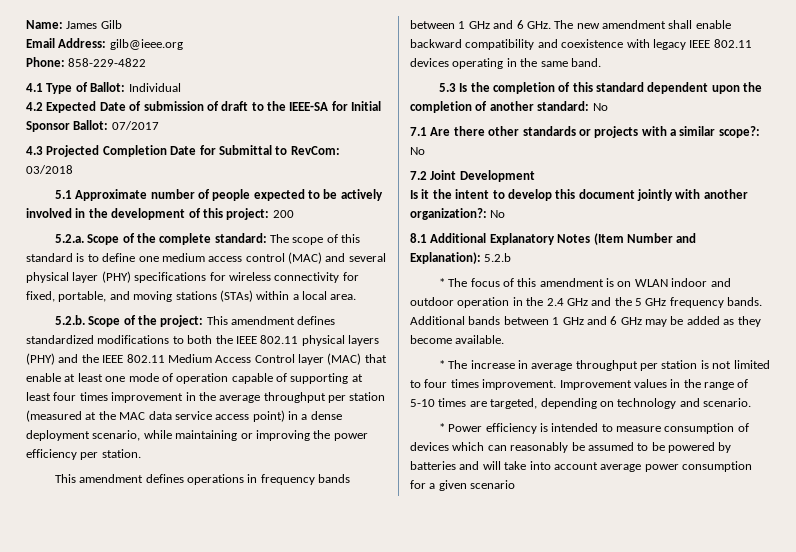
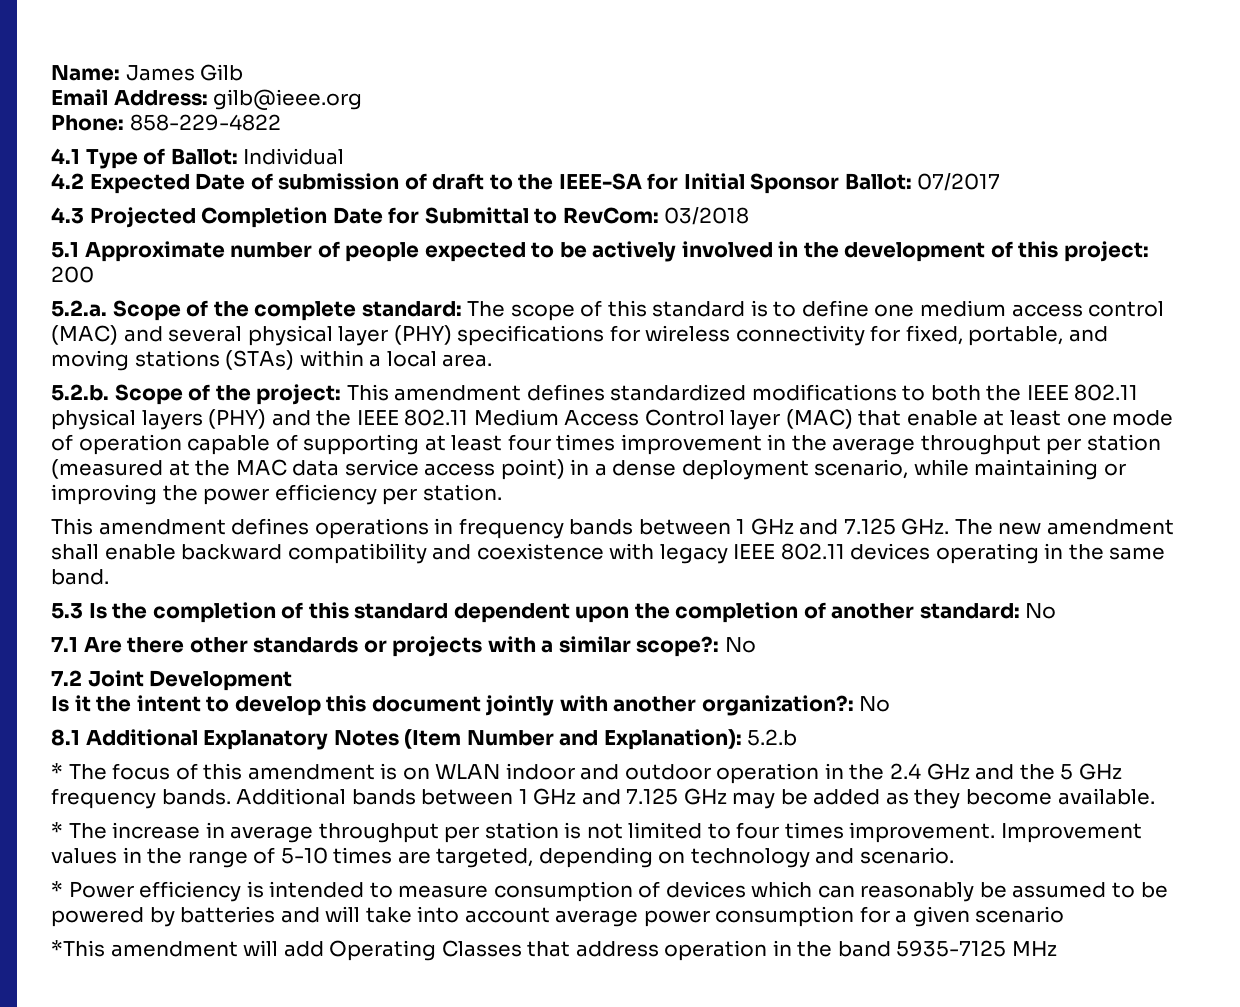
- This amendment defines operations in frequency bands between 1 GHz and 6 GHz. The new amendment shall enable backward compatibility and coexistence with legacy IEEE 802.11 devices operating in the same band.
+ This amendment defines operations in frequency bands between 1 GHz and 7.125 GHz. The new amendment shall enable backward compatibility and coexistence with legacy IEEE 802.11 devices operating in the same band.
- Additional bands between 1 GHz and 6 GHz may be added as they become available.
+ Additional bands between 1 GHz and 7.125 GHz may be added as they become available.
+ *This amendment will add Operating Classes that address operation in the band 5935-7125 MHz

